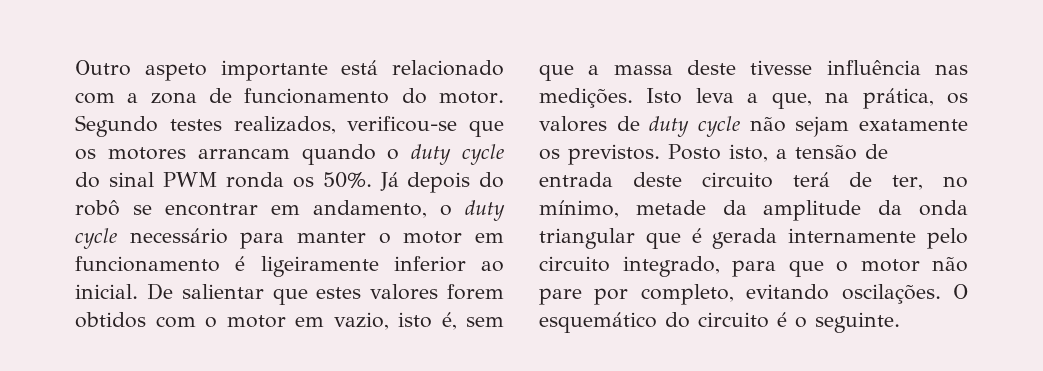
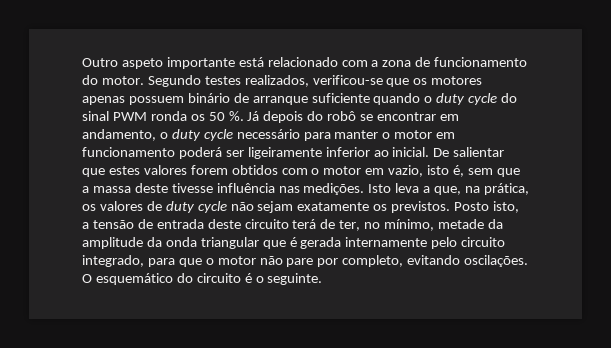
- Segundo testes realizados, verificou-se que os motores arrancam quando o duty cycle do sinal PWM ronda os 50%.
+ Segundo testes realizados, verificou-se que os motores apenas possuem binário de arranque suficiente quando o duty cycle do sinal PWM ronda os 50 %.
- Já depois do robô se encontrar em andamento, o duty cycle necessário para manter o motor em funcionamento é ligeiramente inferior ao inicial.
+ Já depois do robô se encontrar em andamento, o duty cycle necessário para manter o motor em funcionamento poderá ser ligeiramente inferior ao inicial.

